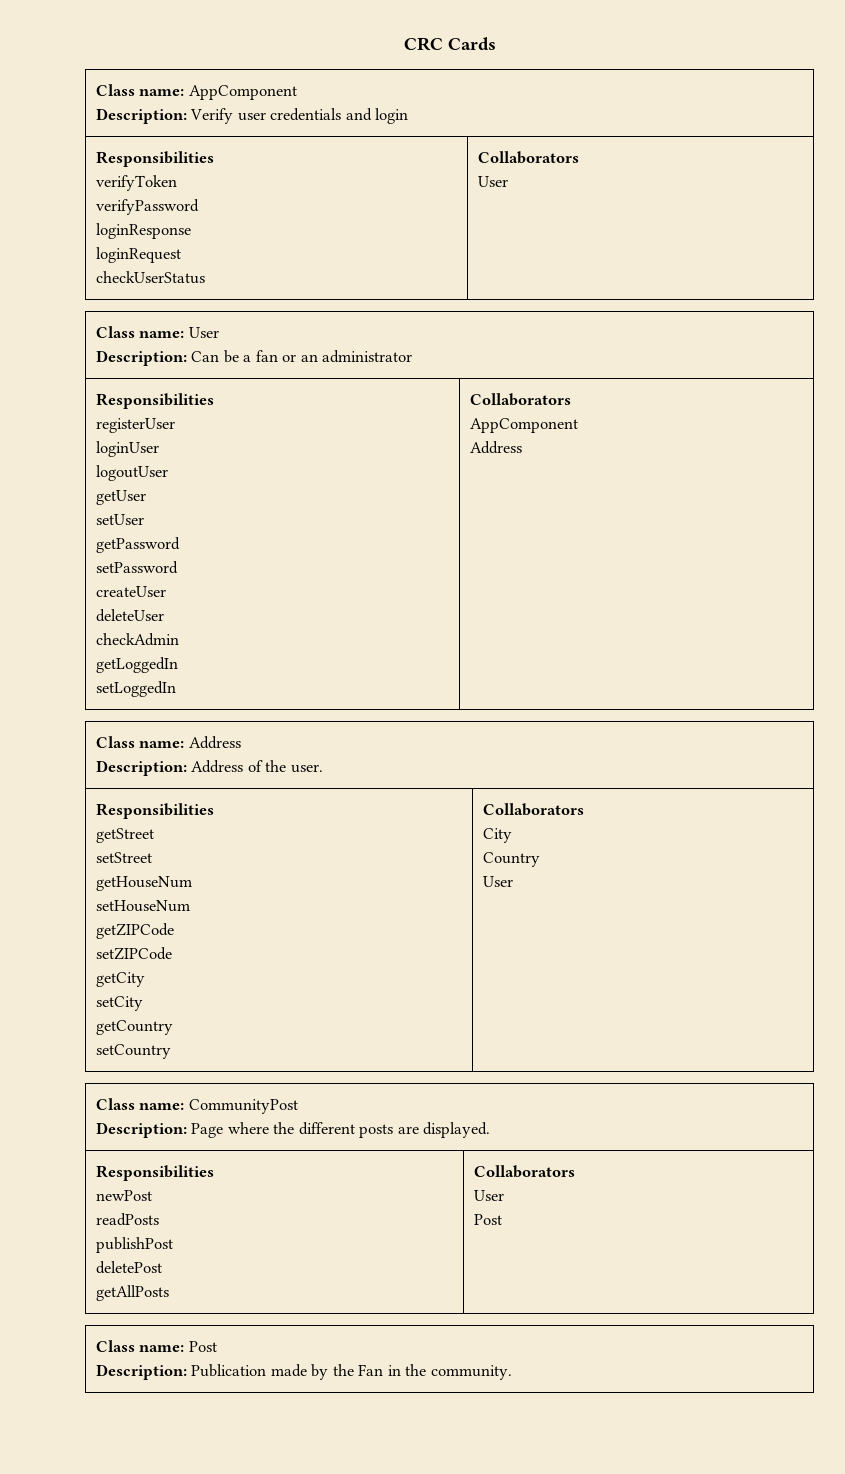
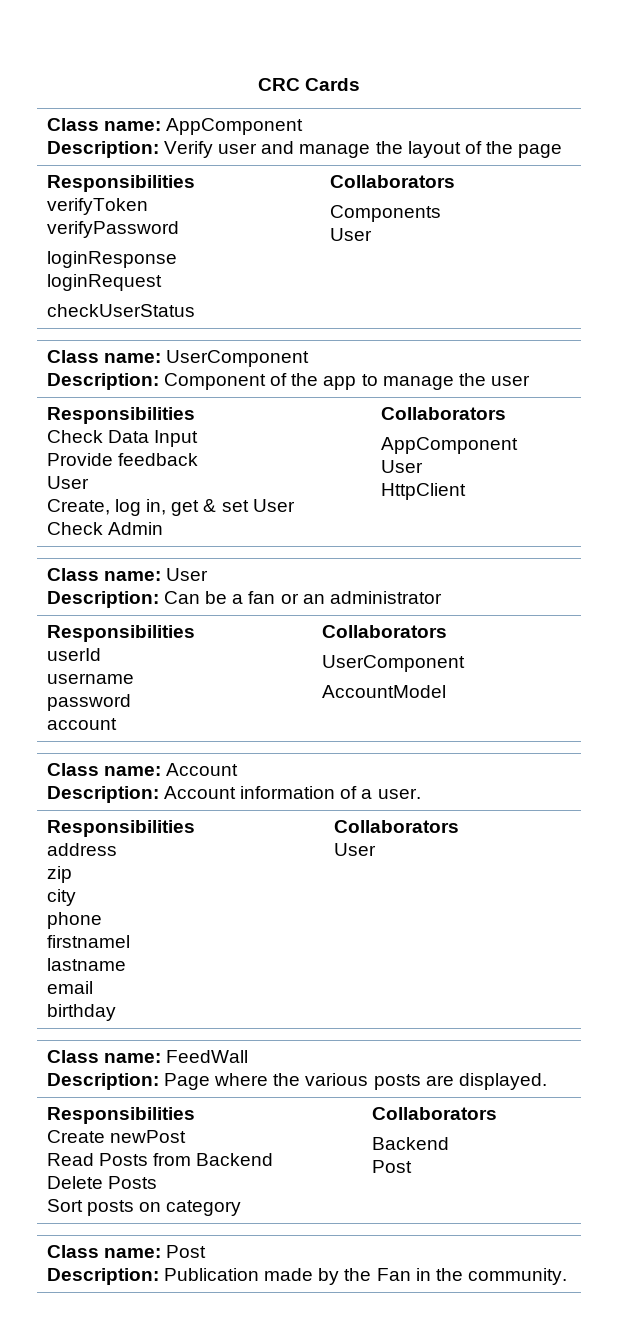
  Class name: AppComponent
- Description: Verify user credentials and login
+ Description: Verify user and manage the layout of the page
  Responsibilities
  verifyToken
  verifyPassword
  loginResponse
  loginRequest
  checkUserStatus | Collaborators
+ Components
  User
+ Class name: UserComponent
+ Description: Component of the app to manage the user
+ Responsibilities
+ Check Data Input
+ Provide feedback
+ User
+ Create, log in, get & set User
+ Check Admin | Collaborators
+ AppComponent
+ User
+ HttpClient
  Class name: User
  Description: Can be a fan or an administrator
  Responsibilities
- registerUser
- loginUser
- logoutUser
- getUser
- setUser
- getPassword
- setPassword
- createUser
- deleteUser
- checkAdmin
- getLoggedIn
- setLoggedIn | Collaborators
- AppComponent
- Address
- Class name: Address
- Description: Address of the user.
+ userId
+ username
+ password
+ account | Collaborators
+ UserComponent
+ AccountModel
+ Class name: Account
+ Description: Account information of a user.
  Responsibilities
- getStreet
- setStreet
- getHouseNum
- setHouseNum
- getZIPCode
- setZIPCode
- getCity
- setCity
- getCountry
- setCountry | Collaborators
- City
- Country
+ address
+ zip
+ city
+ phone
+ firstnamel
+ lastname
+ email
+ birthday | Collaborators
  User
- Class name: CommunityPost
- Description: Page where the different posts are displayed.
+ Class name: FeedWall
+ Description: Page where the various posts are displayed.
  Responsibilities
- newPost
- readPosts
- publishPost
- deletePost
- getAllPosts | Collaborators
- User
+ Create newPost
+ Read Posts from Backend
+ Delete Posts
+ Sort posts on category | Collaborators
+ Backend

